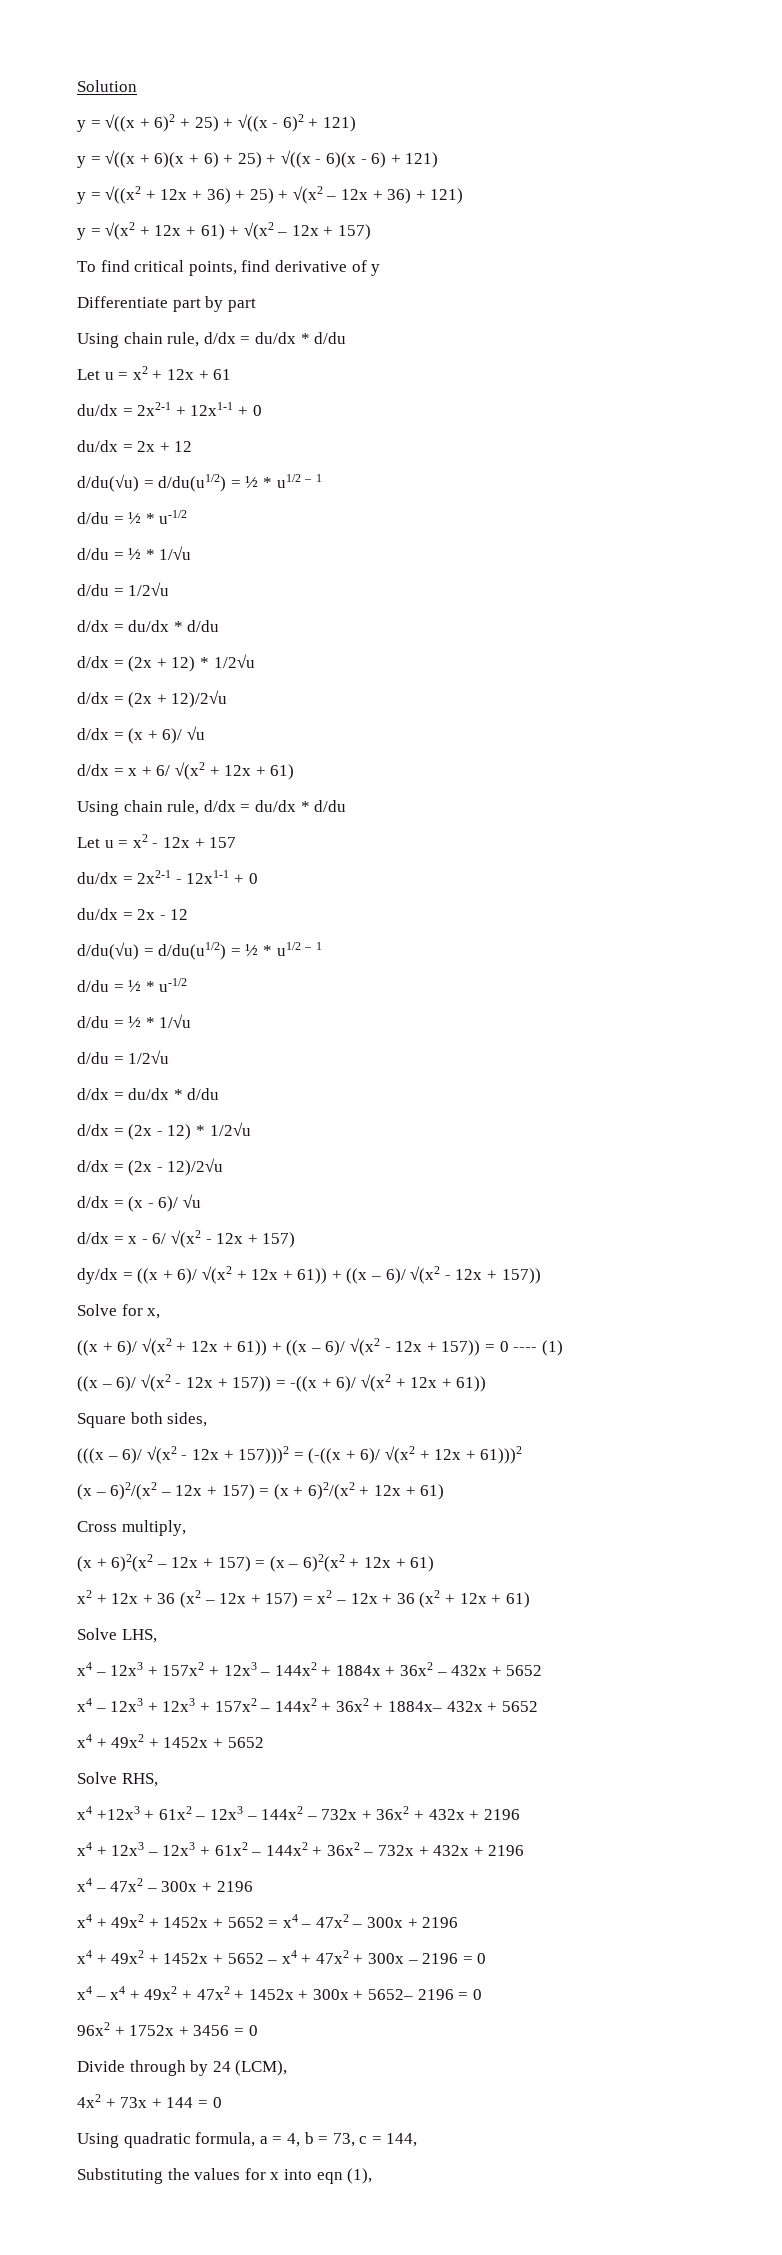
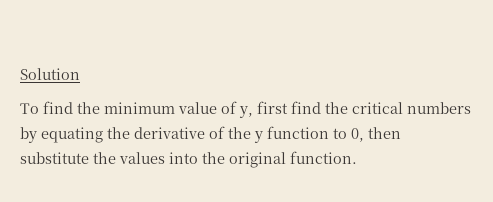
- y = √((x + 6)2 + 25) + √((x - 6)2 + 121)
- y = √((x + 6)(x + 6) + 25) + √((x - 6)(x - 6) + 121)
- y = √((x2 + 12x + 36) + 25) + √(x2 – 12x + 36) + 121)
- y = √(x2 + 12x + 61) + √(x2 – 12x + 157)
- To find critical points, find derivative of y
- Differentiate part by part
- Using chain rule, d/dx = du/dx * d/du
- Let u = x2 + 12x + 61
- du/dx = 2x2-1 + 12x1-1 + 0
- du/dx = 2x + 12
- d/du(√u) = d/du(u1/2) = ½ * u1/2 – 1
- d/du = ½ * u-1/2
- d/du = ½ * 1/√u
- d/du = 1/2√u
- d/dx = du/dx * d/du
- d/dx = (2x + 12) * 1/2√u
- d/dx = (2x + 12)/2√u
- d/dx = (x + 6)/ √u
- d/dx = x + 6/ √(x2 + 12x + 61)
- Using chain rule, d/dx = du/dx * d/du
- Let u = x2 - 12x + 157
- du/dx = 2x2-1 - 12x1-1 + 0
- du/dx = 2x - 12
- d/du(√u) = d/du(u1/2) = ½ * u1/2 – 1
- d/du = ½ * u-1/2
- d/du = ½ * 1/√u
- d/du = 1/2√u
- d/dx = du/dx * d/du
- d/dx = (2x - 12) * 1/2√u
- d/dx = (2x - 12)/2√u
- d/dx = (x - 6)/ √u
- d/dx = x - 6/ √(x2 - 12x + 157)
- dy/dx = ((x + 6)/ √(x2 + 12x + 61)) + ((x – 6)/ √(x2 - 12x + 157))
- Solve for x,
- ((x + 6)/ √(x2 + 12x + 61)) + ((x – 6)/ √(x2 - 12x + 157)) = 0 ---- (1)
- ((x – 6)/ √(x2 - 12x + 157)) = -((x + 6)/ √(x2 + 12x + 61))
- Square both sides,
- (((x – 6)/ √(x2 - 12x + 157)))2 = (-((x + 6)/ √(x2 + 12x + 61)))2
- (x – 6)2/(x2 – 12x + 157) = (x + 6)2/(x2 + 12x + 61)
- Cross multiply,
- (x + 6)2(x2 – 12x + 157) = (x – 6)2(x2 + 12x + 61)
- x2 + 12x + 36 (x2 – 12x + 157) = x2 – 12x + 36 (x2 + 12x + 61)
- Solve LHS,
- x4 – 12x3 + 157x2 + 12x3 – 144x2 + 1884x + 36x2 – 432x + 5652
- x4 – 12x3 + 12x3 + 157x2 – 144x2 + 36x2 + 1884x– 432x + 5652
- x4 + 49x2 + 1452x + 5652
- Solve RHS,
- x4 +12x3 + 61x2 – 12x3 – 144x2 – 732x + 36x2 + 432x + 2196
- x4 + 12x3 – 12x3 + 61x2 – 144x2 + 36x2 – 732x + 432x + 2196
- x4 – 47x2 – 300x + 2196
- x4 + 49x2 + 1452x + 5652 = x4 – 47x2 – 300x + 2196
- x4 + 49x2 + 1452x + 5652 – x4 + 47x2 + 300x – 2196 = 0
- x4 – x4 + 49x2 + 47x2 + 1452x + 300x + 5652– 2196 = 0
- 96x2 + 1752x + 3456 = 0
- Divide through by 24 (LCM),
- 4x2 + 73x + 144 = 0
- Using quadratic formula, a = 4, b = 73, c = 144,
- Substituting the values for x into eqn (1),
+ To find the minimum value of y, first find the critical numbers by equating the derivative of the y function to 0, then substitute the values into the original function.

